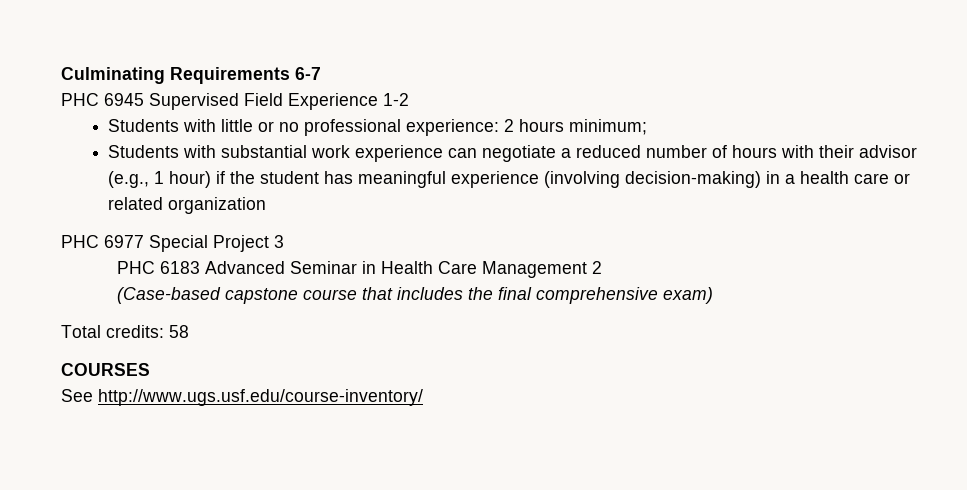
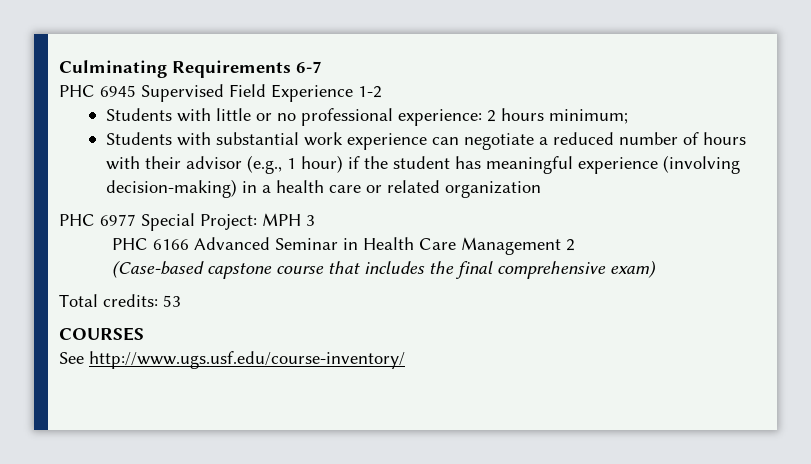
- PHC 6977 Special Project 3
+ PHC 6977 Special Project: MPH 3
- PHC 6183 Advanced Seminar in Health Care Management 2
+ PHC 6166 Advanced Seminar in Health Care Management 2
- Total credits: 58
+ Total credits: 53

